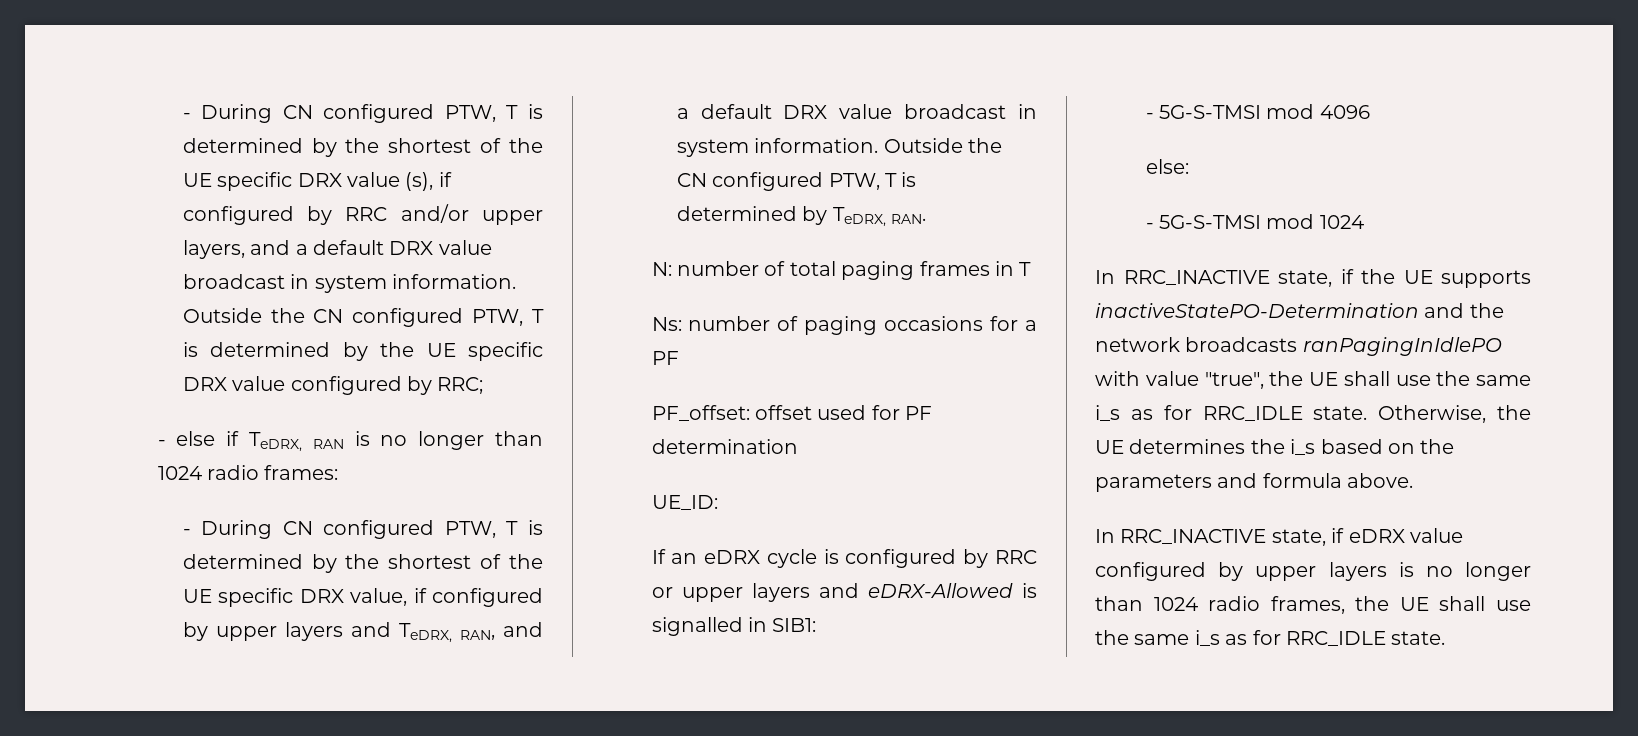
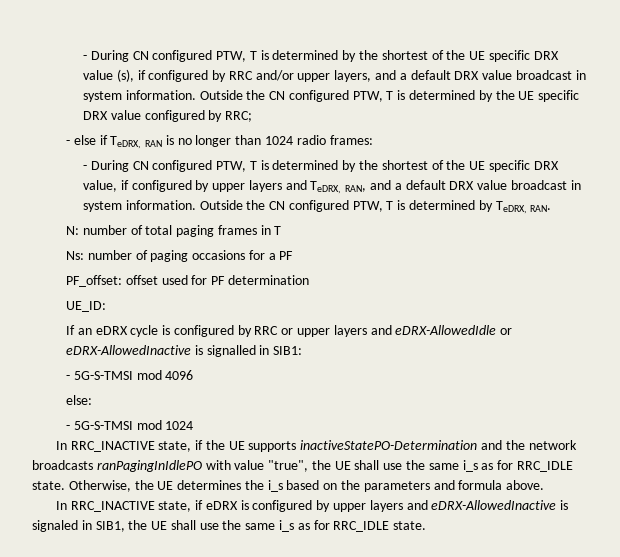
- If an eDRX cycle is configured by RRC or upper layers and eDRX-Allowed is signalled in SIB1:
+ If an eDRX cycle is configured by RRC or upper layers and eDRX-AllowedIdle or eDRX-AllowedInactive is signalled in SIB1:
- In RRC_INACTIVE state, if eDRX value configured by upper layers is no longer than 1024 radio frames, the UE shall use the same i_s as for RRC_IDLE state.
+ In RRC_INACTIVE state, if eDRX is configured by upper layers and eDRX-AllowedInactive is signaled in SIB1, the UE shall use the same i_s as for RRC_IDLE state.

